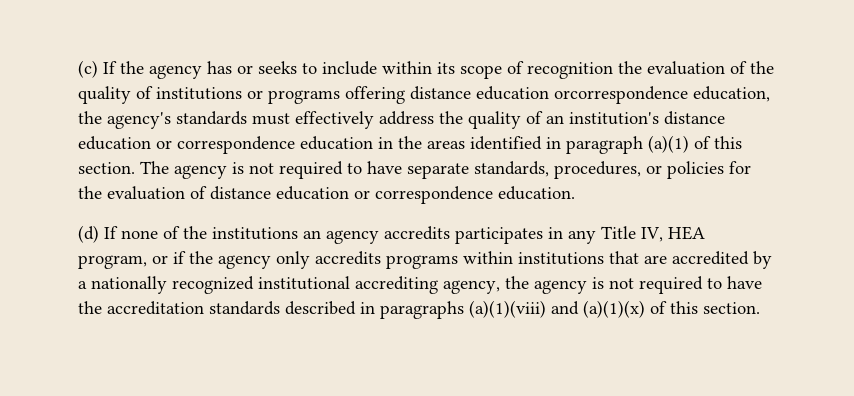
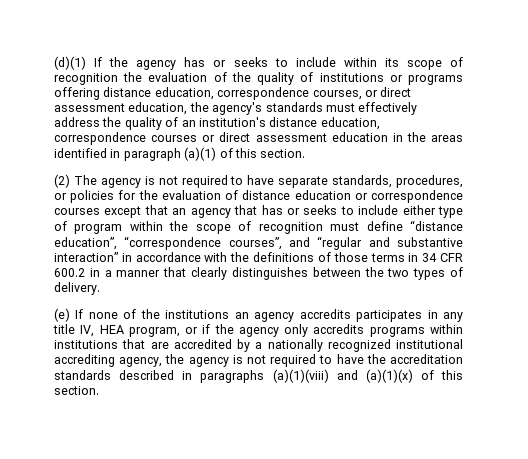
- (c) If the agency has or seeks to include within its scope of recognition the evaluation of the quality of institutions or programs offering distance education orcorrespondence education, the agency's standards must effectively address the quality of an institution's distance education or correspondence education in the areas identified in paragraph (a)(1) of this section. The agency is not required to have separate standards, procedures, or policies for the evaluation of distance education or correspondence education.
- (d) If none of the institutions an agency accredits participates in any Title IV, HEA program, or if the agency only accredits programs within institutions that are accredited by a nationally recognized institutional accrediting agency, the agency is not required to have the accreditation standards described in paragraphs (a)(1)(viii) and (a)(1)(x) of this section.
+ (d)(1) If the agency has or seeks to include within its scope of recognition the evaluation of the quality of institutions or programs offering distance education, correspondence courses, or direct assessment education, the agency's standards must effectively address the quality of an institution's distance education, correspondence courses or direct assessment education in the areas identified in paragraph (a)(1) of this section.
+ (2) The agency is not required to have separate standards, procedures, or policies for the evaluation of distance education or correspondence courses except that an agency that has or seeks to include either type of program within the scope of recognition must define “distance education”, “correspondence courses”, and “regular and substantive interaction” in accordance with the definitions of those terms in 34 CFR 600.2 in a manner that clearly distinguishes between the two types of delivery.
+ (e) If none of the institutions an agency accredits participates in any title IV, HEA program, or if the agency only accredits programs within institutions that are accredited by a nationally recognized institutional accrediting agency, the agency is not required to have the accreditation standards described in paragraphs (a)(1)(viii) and (a)(1)(x) of this section.

